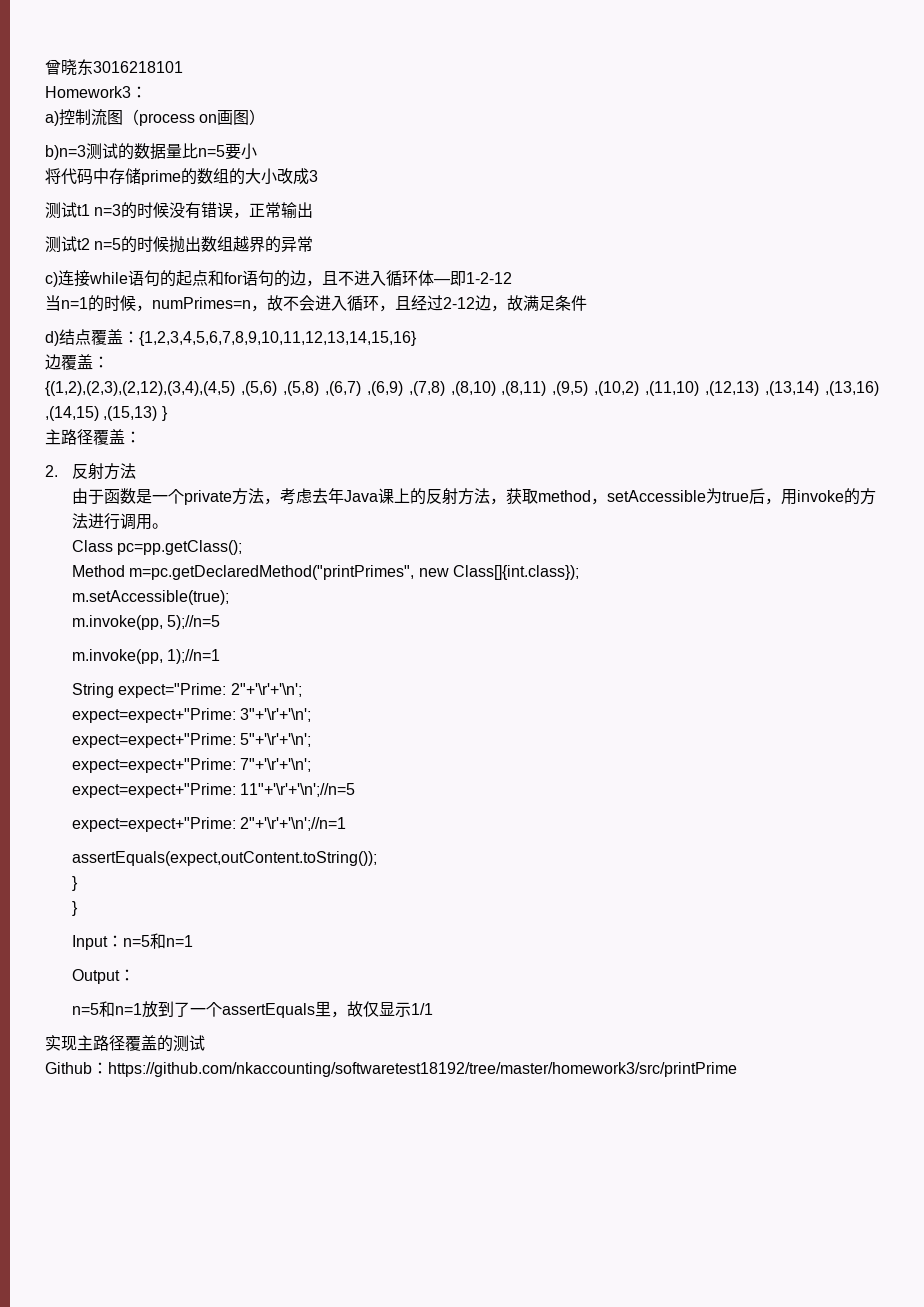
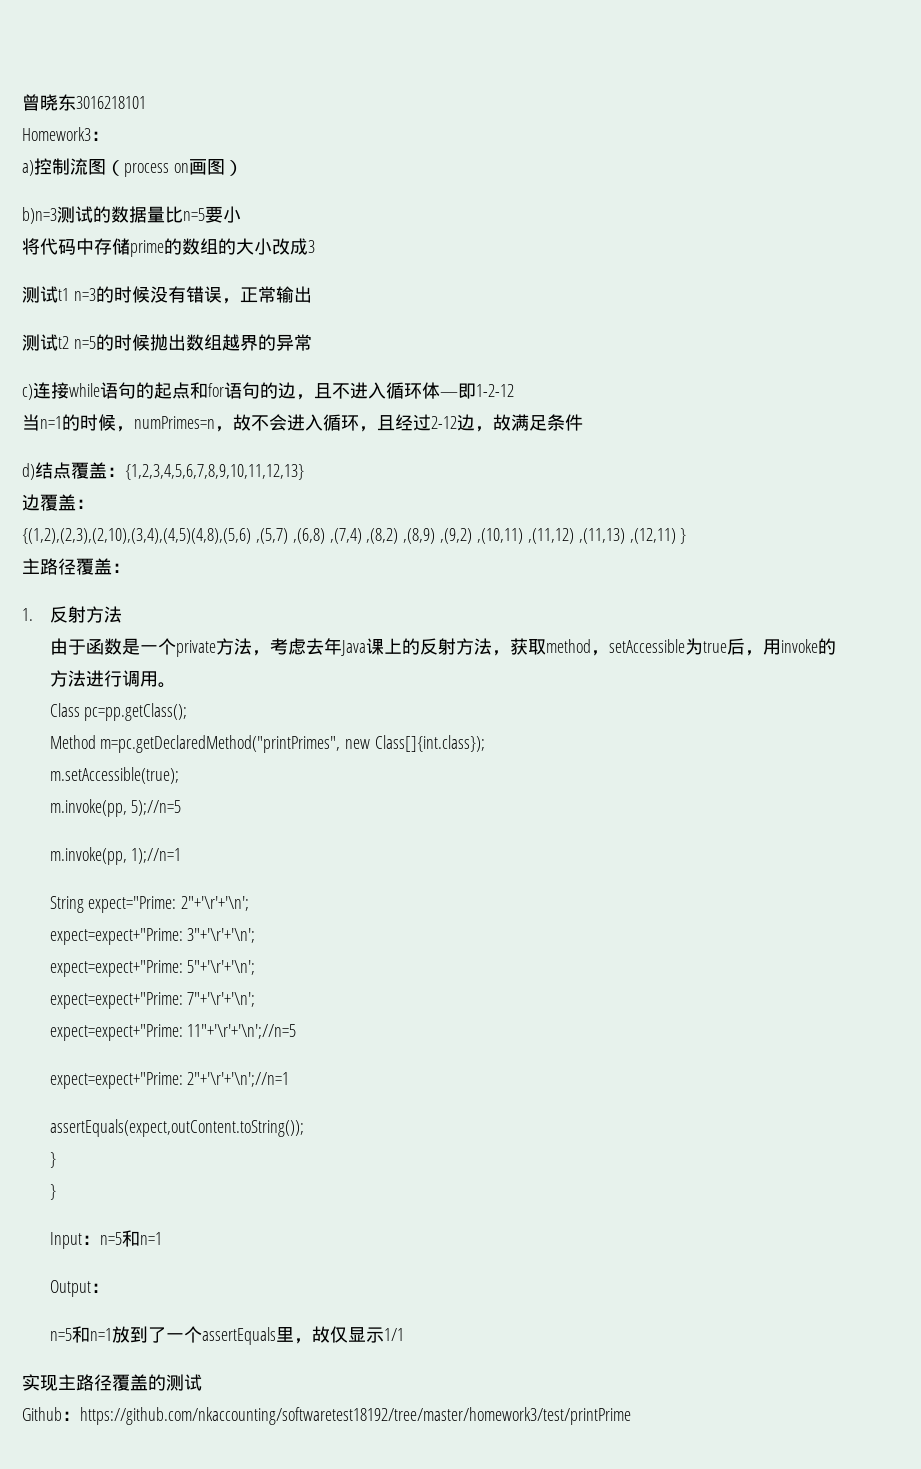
- d)结点覆盖：{1,2,3,4,5,6,7,8,9,10,11,12,13,14,15,16}
+ d)结点覆盖：{1,2,3,4,5,6,7,8,9,10,11,12,13}
- {(1,2),(2,3),(2,12),(3,4),(4,5) ,(5,6) ,(5,8) ,(6,7) ,(6,9) ,(7,8) ,(8,10) ,(8,11) ,(9,5) ,(10,2) ,(11,10) ,(12,13) ,(13,14) ,(13,16) ,(14,15) ,(15,13) }
+ {(1,2),(2,3),(2,10),(3,4),(4,5)(4,8),(5,6) ,(5,7) ,(6,8) ,(7,4) ,(8,2) ,(8,9) ,(9,2) ,(10,11) ,(11,12) ,(11,13) ,(12,11) }
- 2.反射方法
+ 1.反射方法
- Github：https://github.com/nkaccounting/softwaretest18192/tree/master/homework3/src/printPrime
+ Github：https://github.com/nkaccounting/softwaretest18192/tree/master/homework3/test/printPrime

